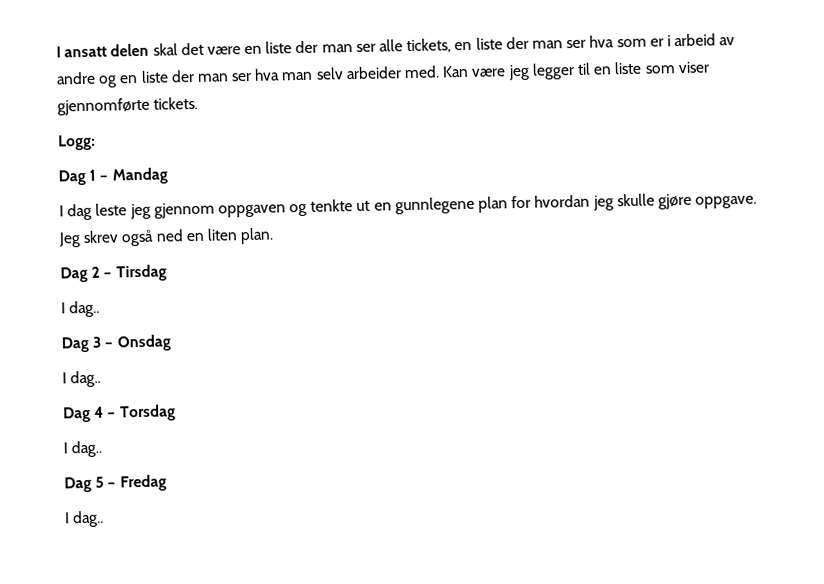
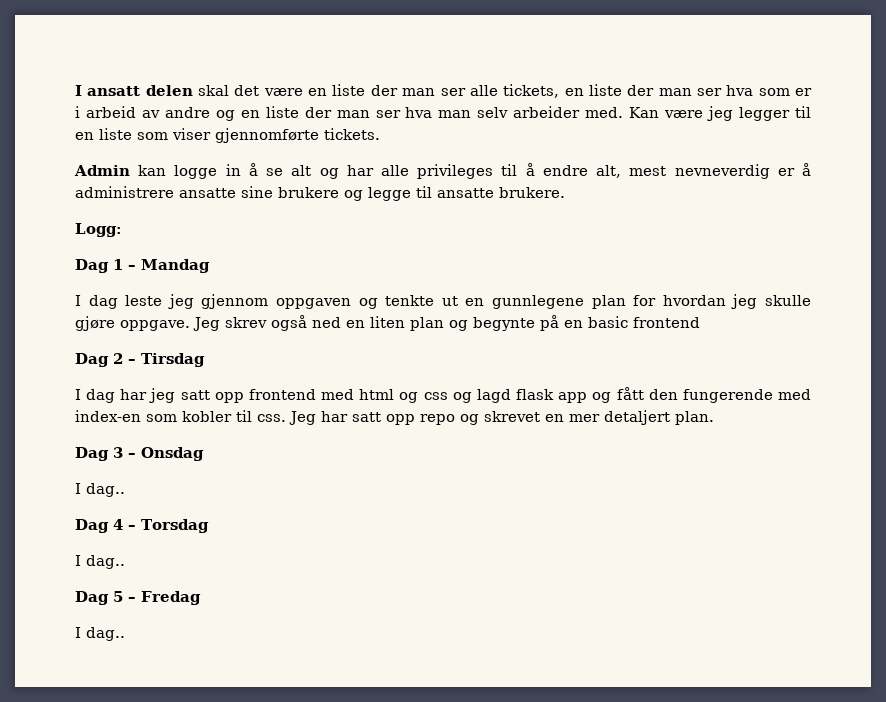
+ Admin kan logge in å se alt og har alle privileges til å endre alt, mest nevneverdig er å administrere ansatte sine brukere og legge til ansatte brukere.
- Jeg skrev også ned en liten plan.
+ Jeg skrev også ned en liten plan og begynte på en basic frontend
  Dag 2 – Tirsdag
- I dag..
+ I dag har jeg satt opp frontend med html og css og lagd flask app og fått den fungerende med index-en som kobler til css. Jeg har satt opp repo og skrevet en mer detaljert plan.

